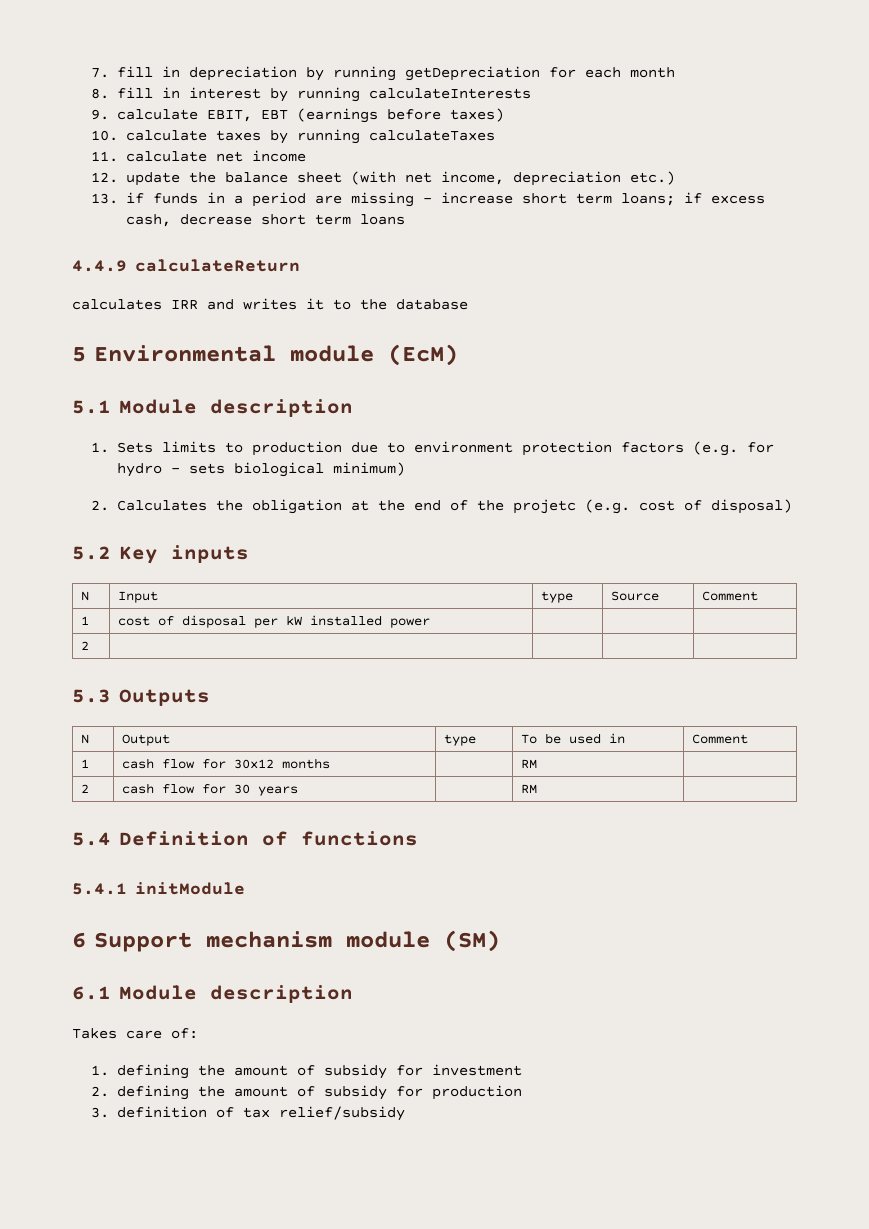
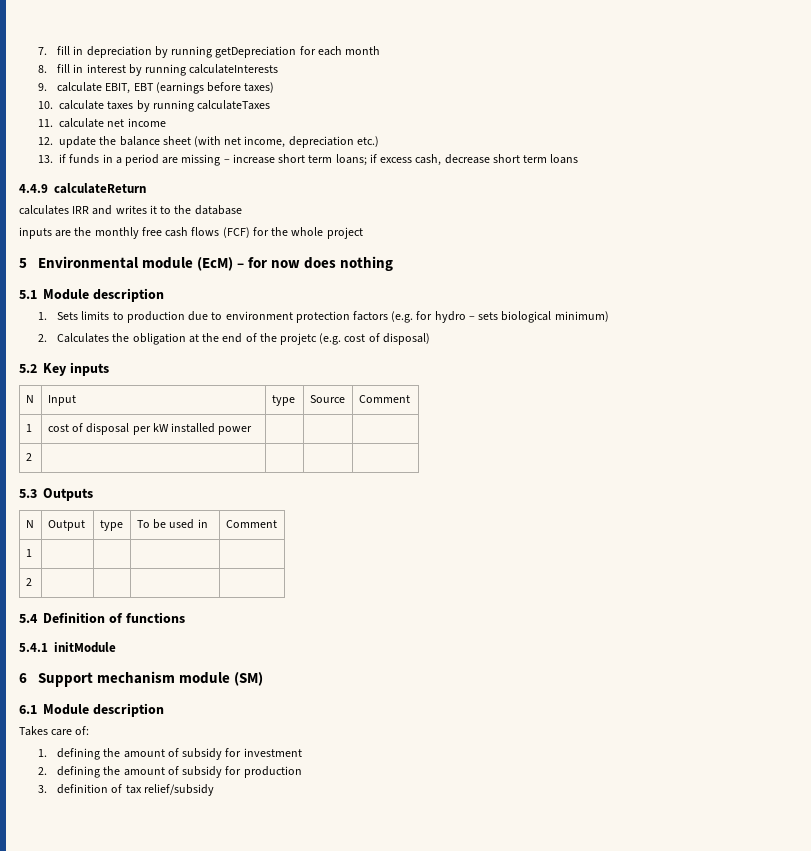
+ inputs are the monthly free cash flows (FCF) for the whole project
- 5 Environmental module (EcM)
+ 5 Environmental module (EcM) – for now does nothing
- 1 | cash flow for 30x12 months | | RM |
- 2 | cash flow for 30 years | | RM |
+ 1 | | | |
+ 2 | | | |

